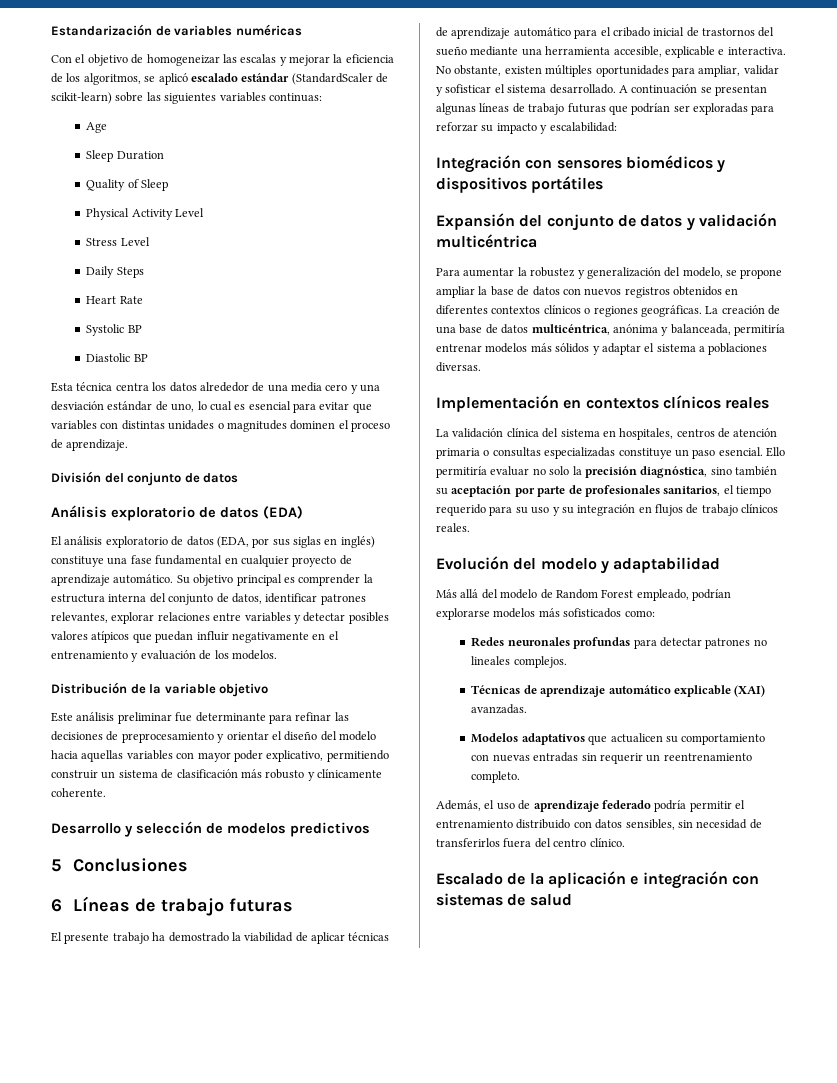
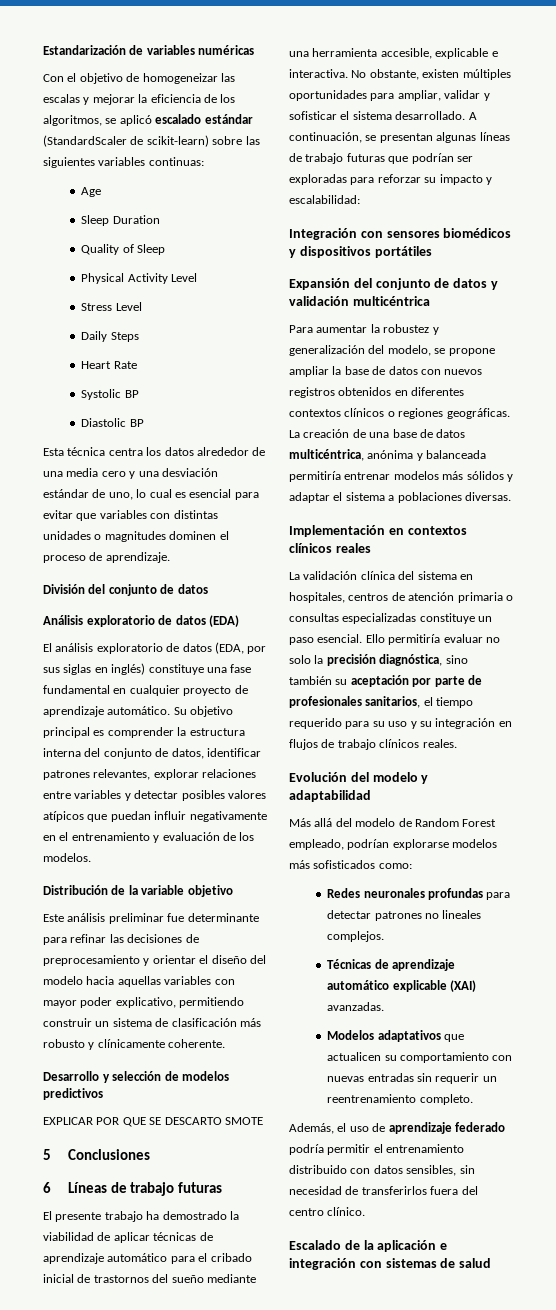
+ EXPLICAR POR QUE SE DESCARTO SMOTE
- A continuación se presentan algunas líneas de trabajo futuras que podrían ser exploradas para reforzar su impacto y escalabilidad:
+ A continuación, se presentan algunas líneas de trabajo futuras que podrían ser exploradas para reforzar su impacto y escalabilidad:
- La creación de una base de datos multicéntrica, anónima y balanceada, permitiría entrenar modelos más sólidos y adaptar el sistema a poblaciones diversas.
+ La creación de una base de datos multicéntrica, anónima y balanceada permitiría entrenar modelos más sólidos y adaptar el sistema a poblaciones diversas.

